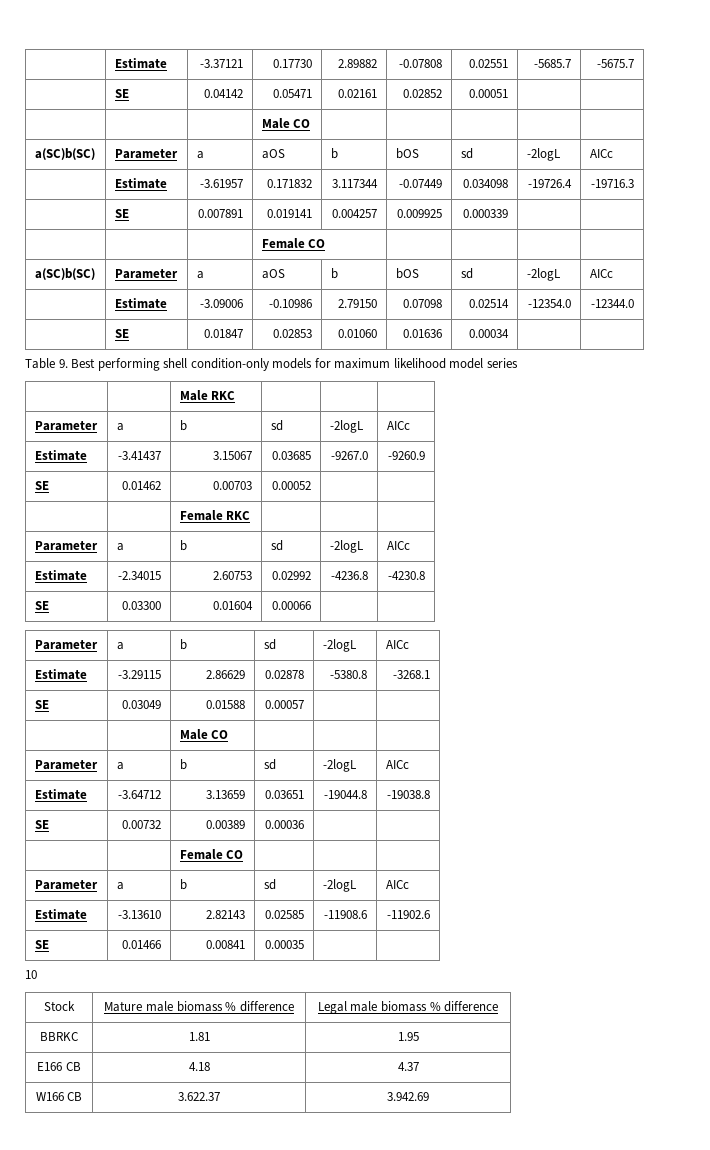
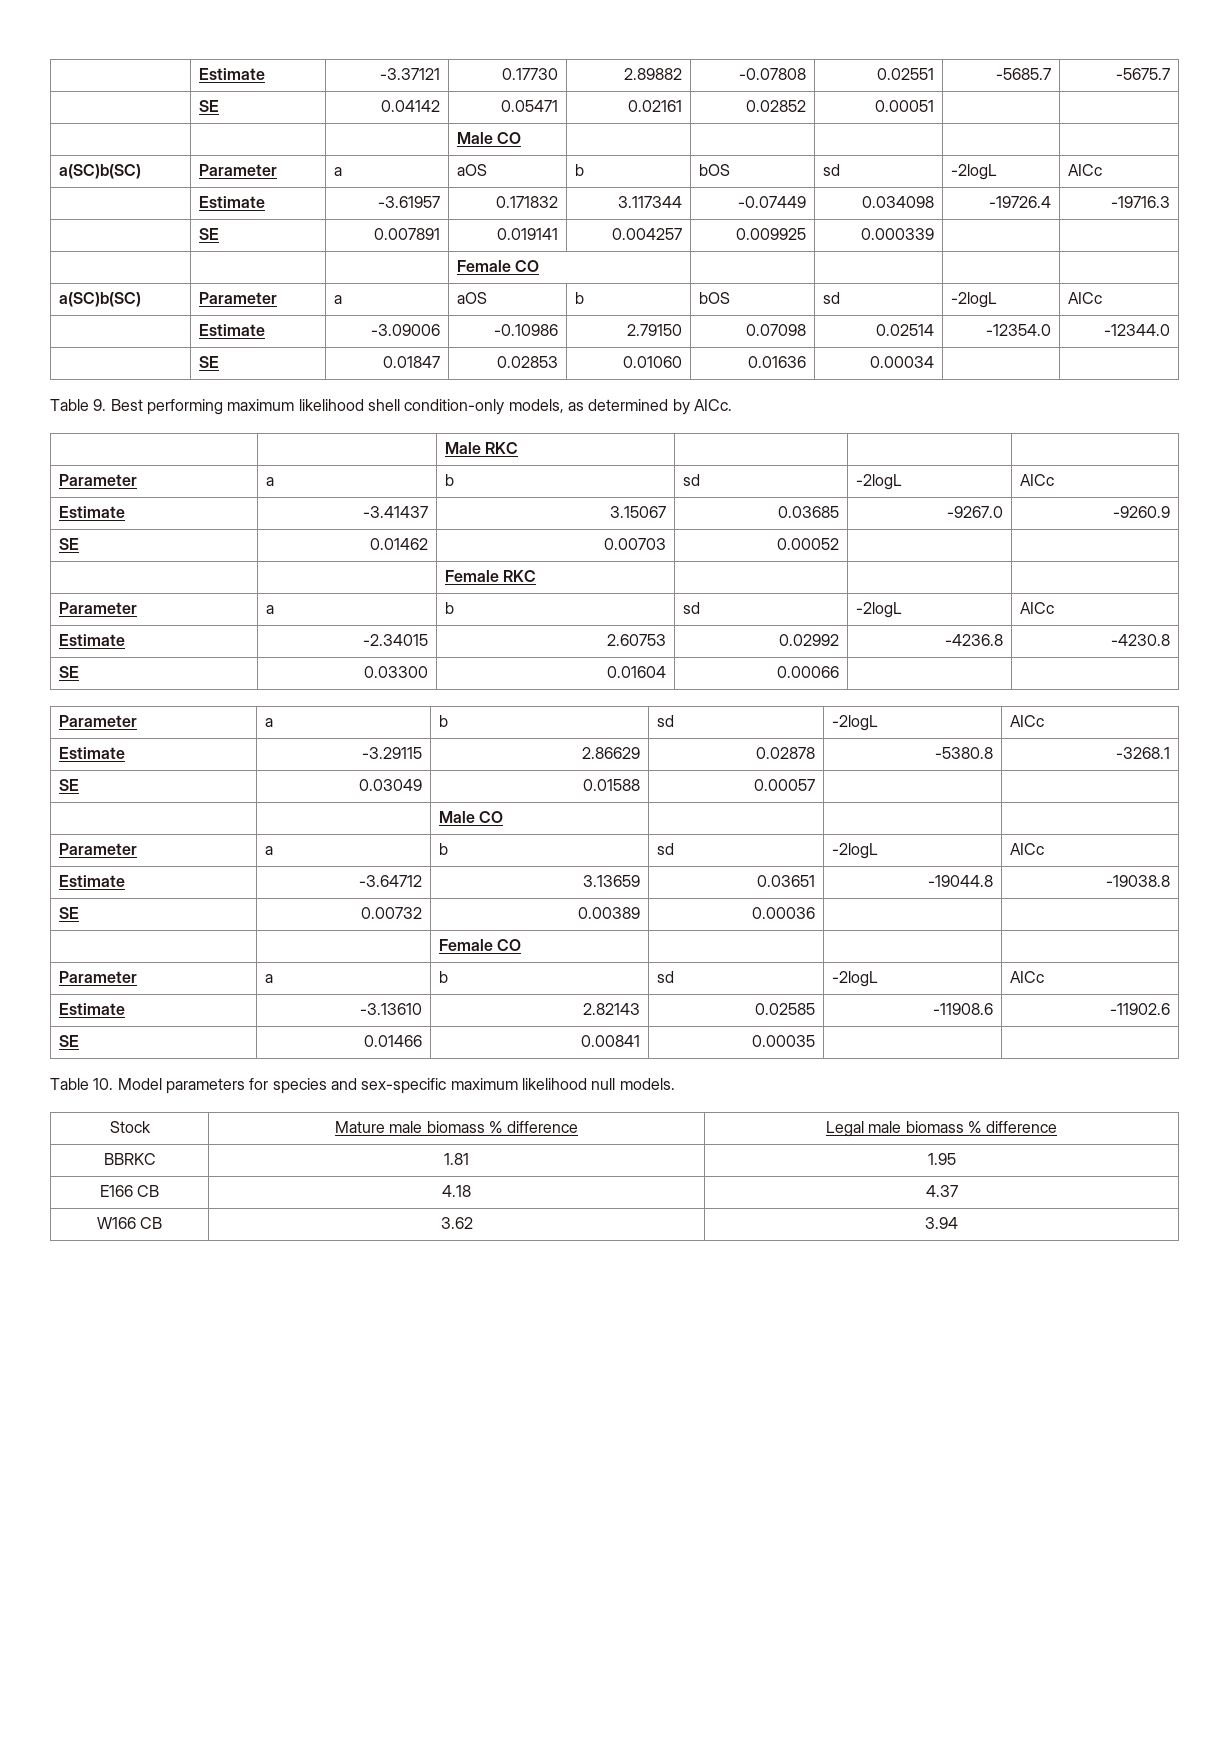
- Table 9. Best performing shell condition-only models for maximum likelihood model series
+ Table 9. Best performing maximum likelihood shell condition-only models, as determined by AICc.
- 10
+ Table 10. Model parameters for species and sex-specific maximum likelihood null models.
- W166 CB | 3.622.37 | 3.942.69
+ W166 CB | 3.62 | 3.94

